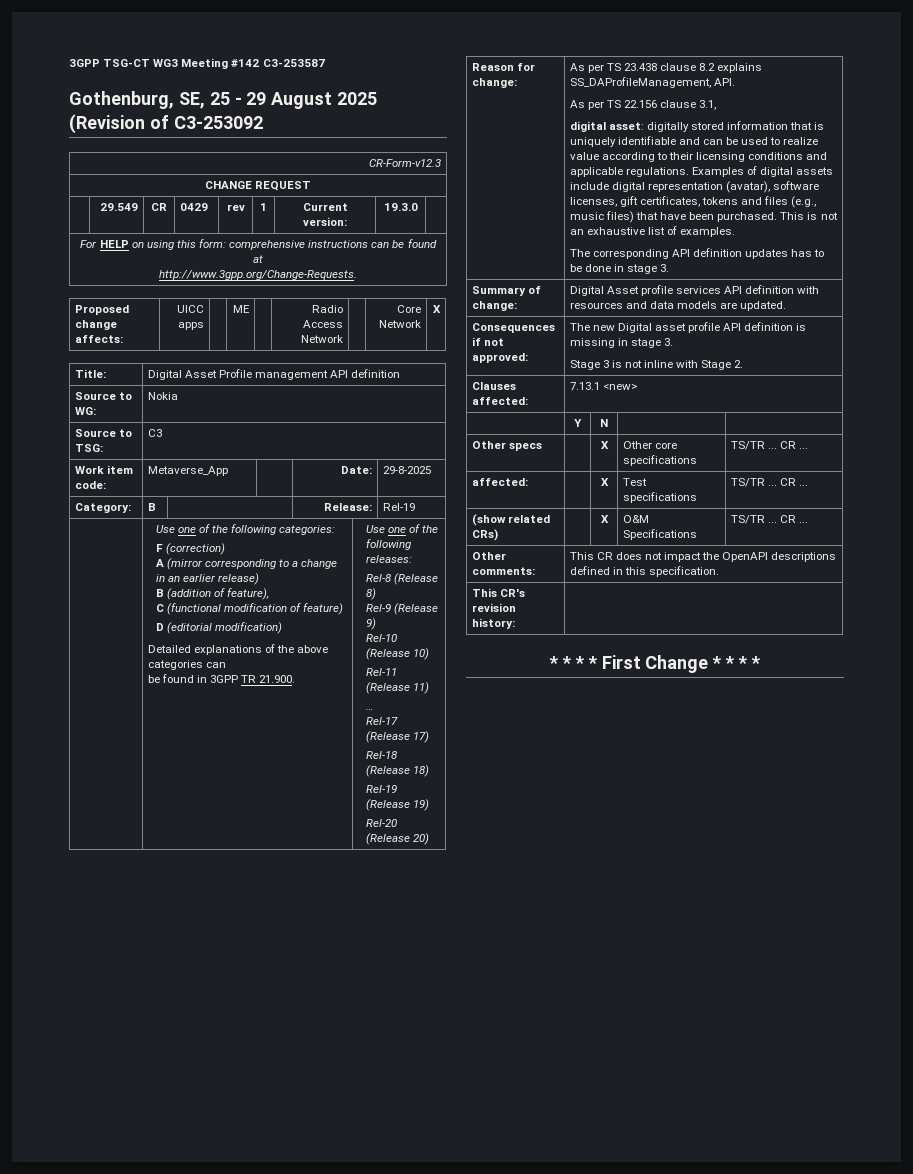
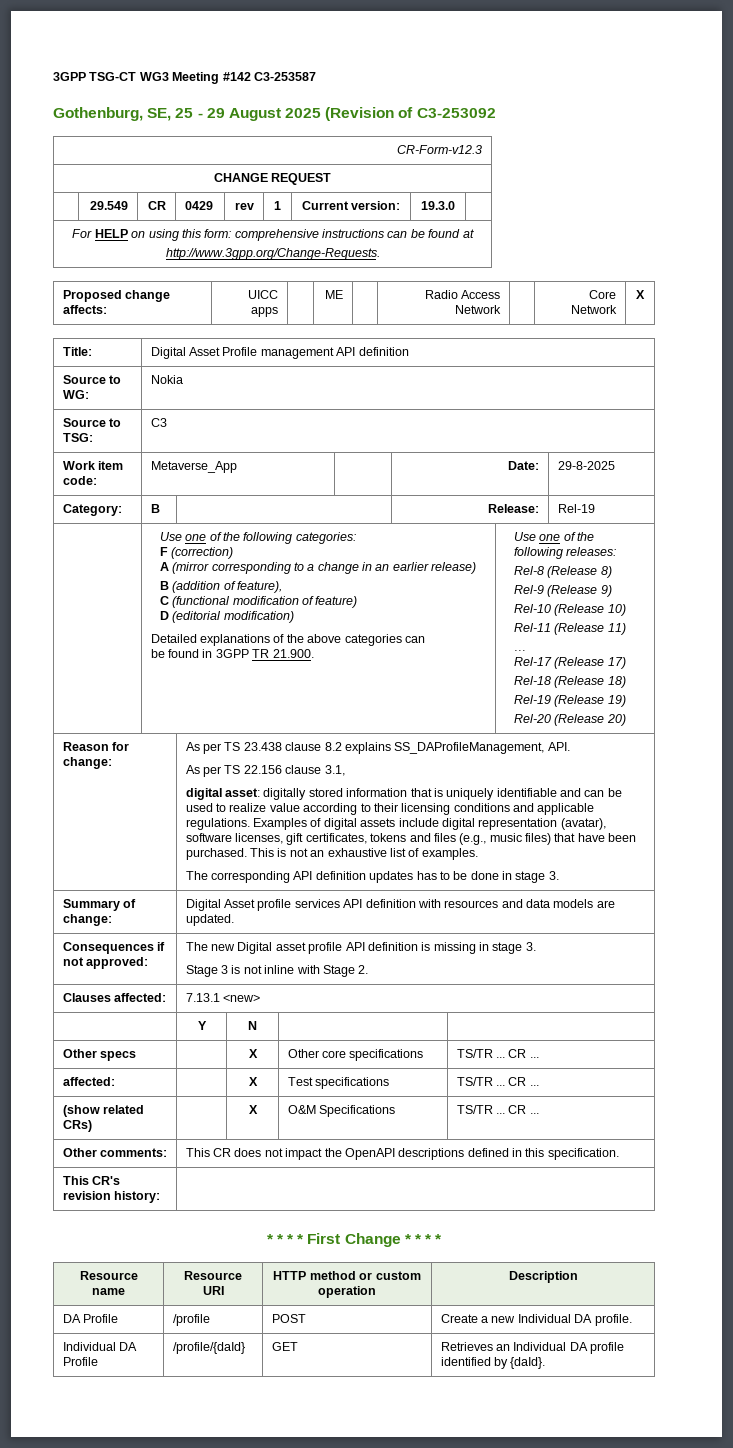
+ Resource name | Resource URI | HTTP method or custom operation | Description
+ DA Profile | /profile | POST | Create a new Individual DA profile.
+ Individual DA Profile | /profile/{daId} | GET | Retrieves an Individual DA profile identified by {daId}.

